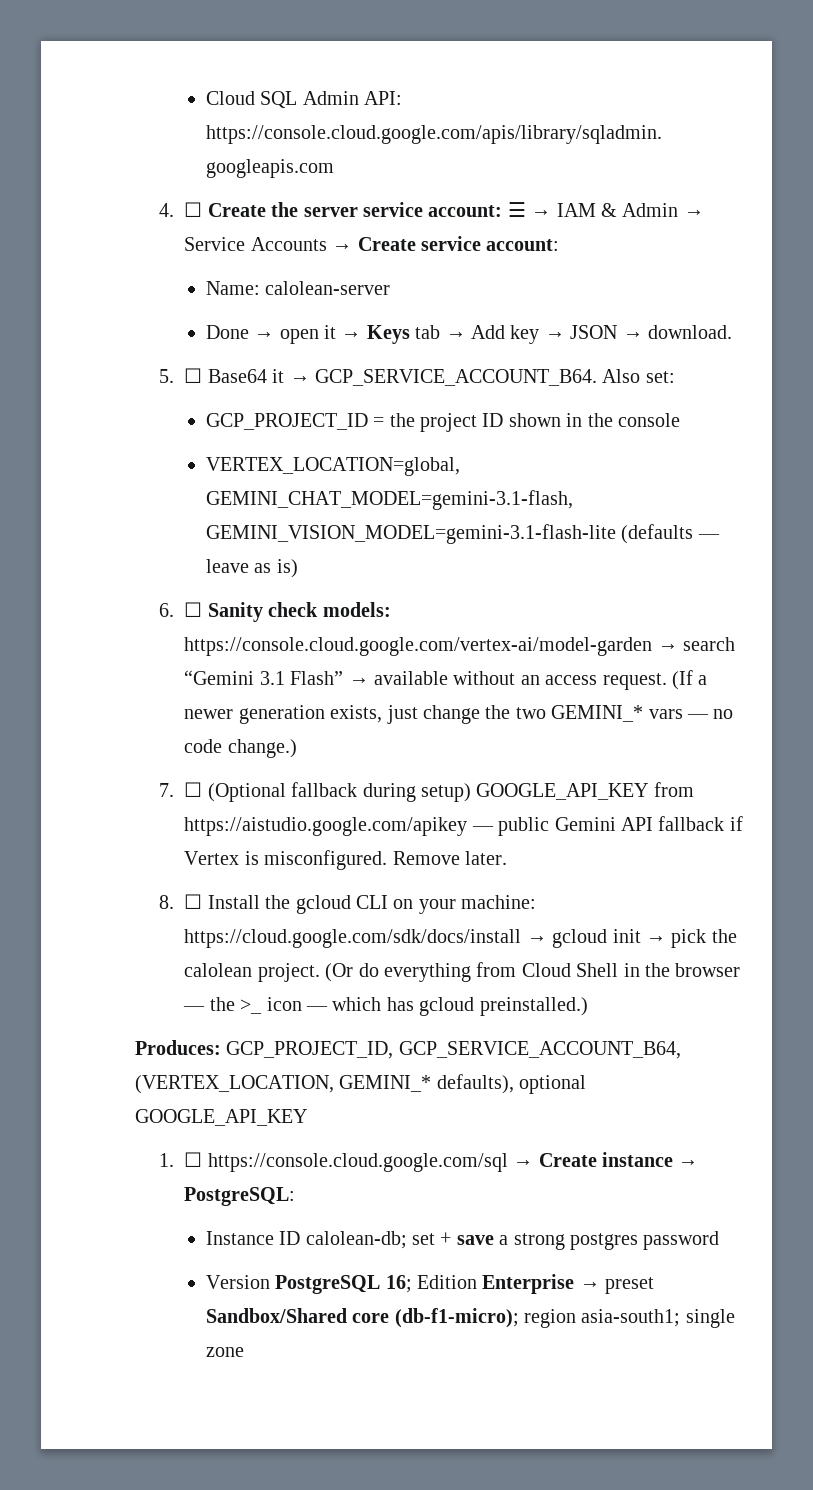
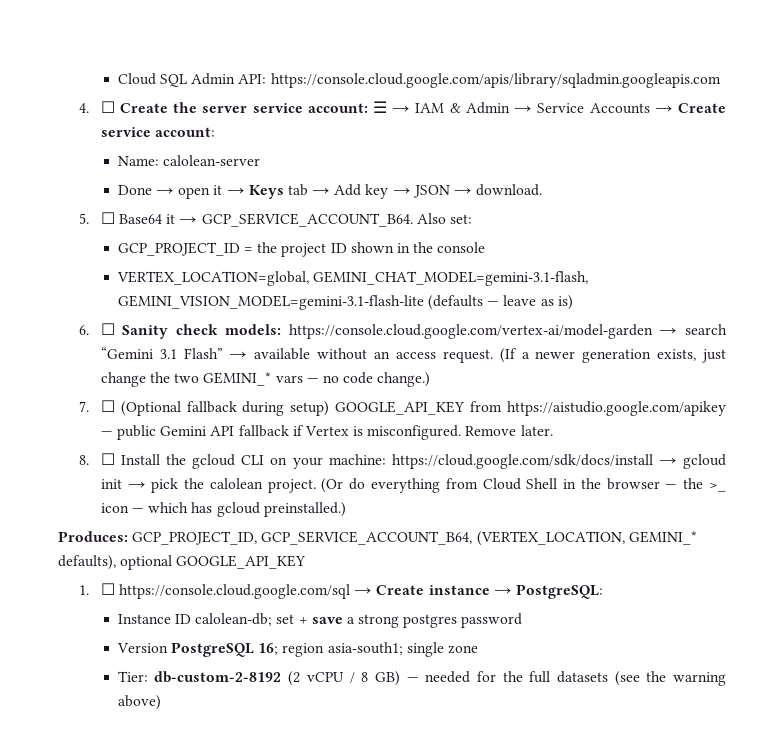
- Version PostgreSQL 16; Edition Enterprise → preset Sandbox/Shared core (db-f1-micro); region asia-south1; single zone
+ Version PostgreSQL 16; region asia-south1; single zone
+ Tier: db-custom-2-8192 (2 vCPU / 8 GB) — needed for the full datasets (see the warning above)

